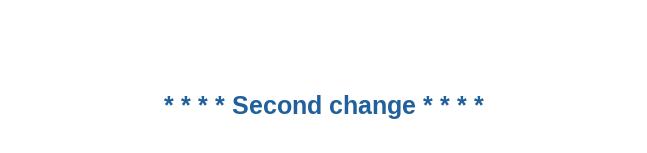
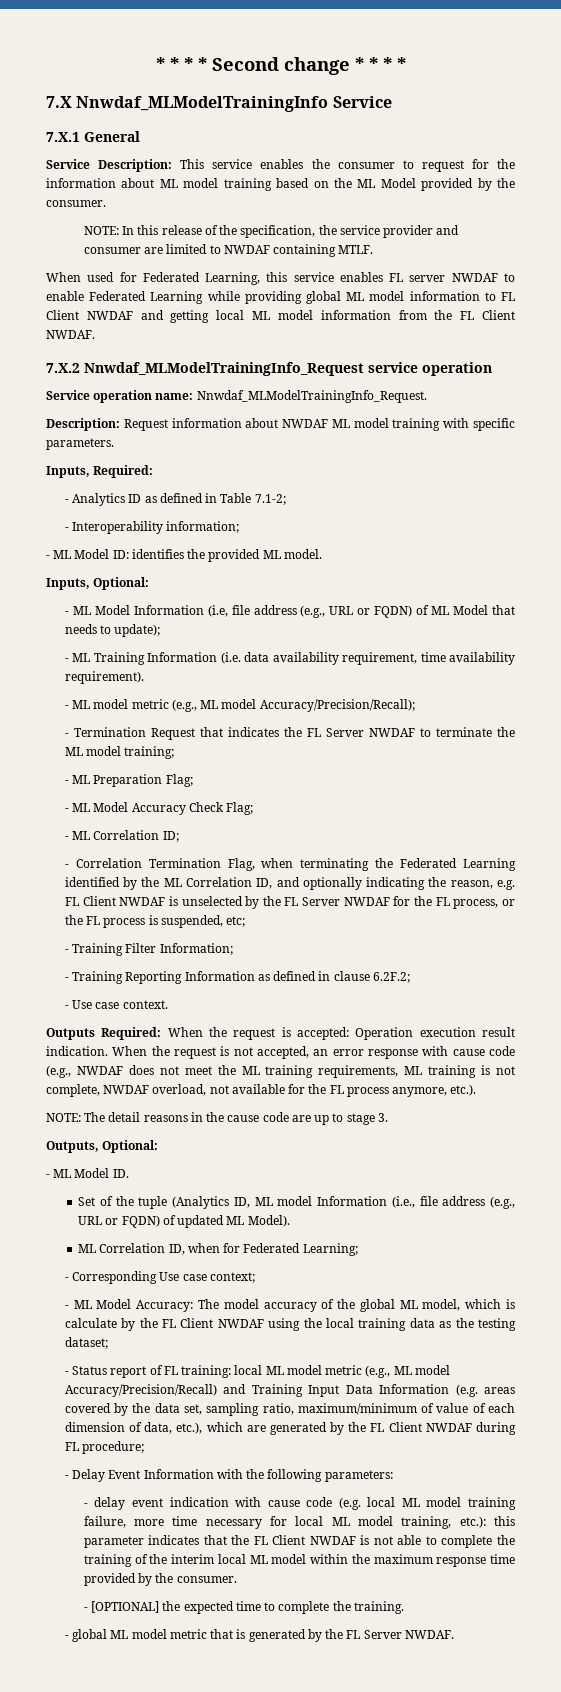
+ 7.X Nnwdaf_MLModelTrainingInfo Service
+ 7.X.1 General
+ Service Description: This service enables the consumer to request for the information about ML model training based on the ML Model provided by the consumer.
+ NOTE: In this release of the specification, the service provider and consumer are limited to NWDAF containing MTLF.
+ When used for Federated Learning, this service enables FL server NWDAF to enable Federated Learning while providing global ML model information to FL Client NWDAF and getting local ML model information from the FL Client NWDAF.
+ 7.X.2 Nnwdaf_MLModelTrainingInfo_Request service operation
+ Service operation name: Nnwdaf_MLModelTrainingInfo_Request.
+ Description: Request information about NWDAF ML model training with specific parameters.
+ Inputs, Required:
+ - Analytics ID as defined in Table 7.1-2;
+ - Interoperability information;
+ - ML Model ID: identifies the provided ML model.
+ Inputs, Optional:
+ - ML Model Information (i.e, file address (e.g., URL or FQDN) of ML Model that needs to update);
+ - ML Training Information (i.e. data availability requirement, time availability requirement).
+ - ML model metric (e.g., ML model Accuracy/Precision/Recall);
+ - Termination Request that indicates the FL Server NWDAF to terminate the ML model training;
+ - ML Preparation Flag;
+ - ML Model Accuracy Check Flag;
+ - ML Correlation ID;
+ - Correlation Termination Flag, when terminating the Federated Learning identified by the ML Correlation ID, and optionally indicating the reason, e.g. FL Client NWDAF is unselected by the FL Server NWDAF for the FL process, or the FL process is suspended, etc;
+ - Training Filter Information;
+ - Training Reporting Information as defined in clause 6.2F.2;
+ - Use case context.
+ Outputs Required: When the request is accepted: Operation execution result indication. When the request is not accepted, an error response with cause code (e.g., NWDAF does not meet the ML training requirements, ML training is not complete, NWDAF overload, not available for the FL process anymore, etc.).
+ NOTE: The detail reasons in the cause code are up to stage 3.
+ Outputs, Optional:
+ - ML Model ID.
+ Set of the tuple (Analytics ID, ML model Information (i.e., file address (e.g., URL or FQDN) of updated ML Model).
+ ML Correlation ID, when for Federated Learning;
+ - Corresponding Use case context;
+ - ML Model Accuracy: The model accuracy of the global ML model, which is calculate by the FL Client NWDAF using the local training data as the testing dataset;
+ - Status report of FL training: local ML model metric (e.g., ML model Accuracy/Precision/Recall) and Training Input Data Information (e.g. areas covered by the data set, sampling ratio, maximum/minimum of value of each dimension of data, etc.), which are generated by the FL Client NWDAF during FL procedure;
+ - Delay Event Information with the following parameters:
+ - delay event indication with cause code (e.g. local ML model training failure, more time necessary for local ML model training, etc.): this parameter indicates that the FL Client NWDAF is not able to complete the training of the interim local ML model within the maximum response time provided by the consumer.
+ - [OPTIONAL] the expected time to complete the training.
+ - global ML model metric that is generated by the FL Server NWDAF.

